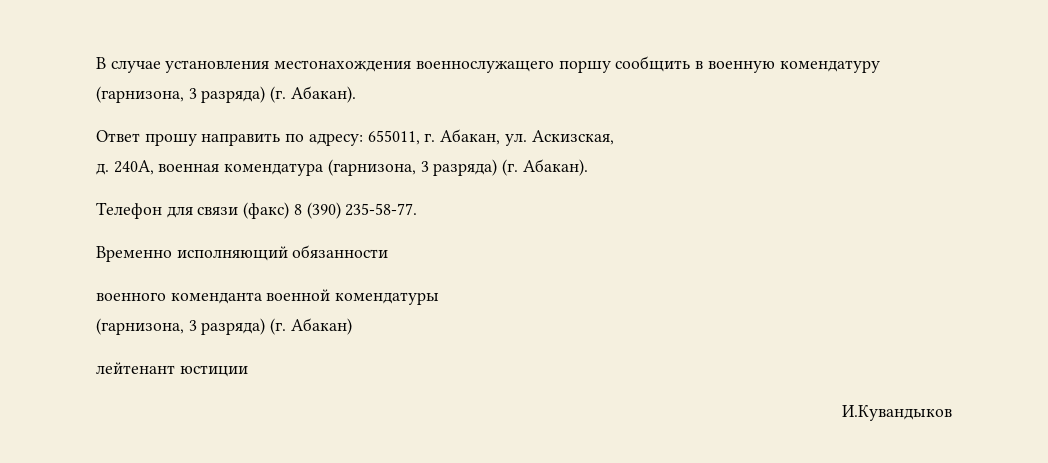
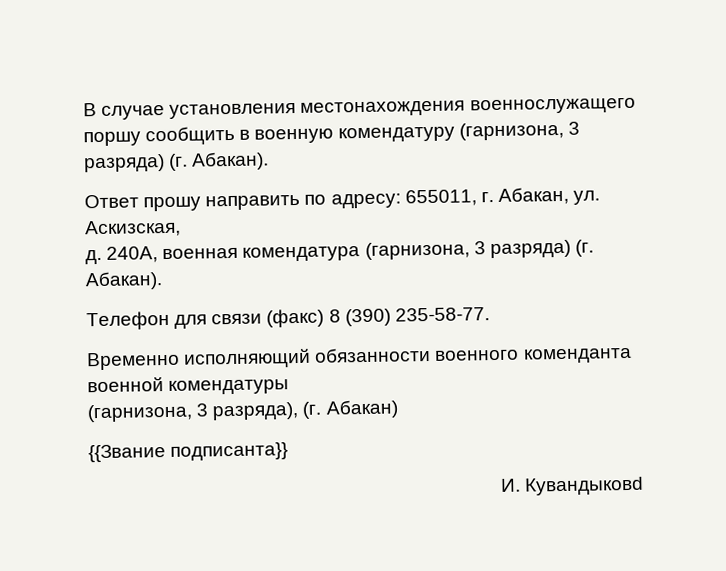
- Временно исполняющий обязанности
- военного коменданта военной комендатуры
+ Временно исполняющий обязанности военного коменданта военной комендатуры
- (гарнизона, 3 разряда) (г. Абакан)
+ (гарнизона, 3 разряда), (г. Абакан)
- лейтенант юстиции
- И.Кувандыков
+ {{Звание подписанта}}
+ И. Кувандыковd

